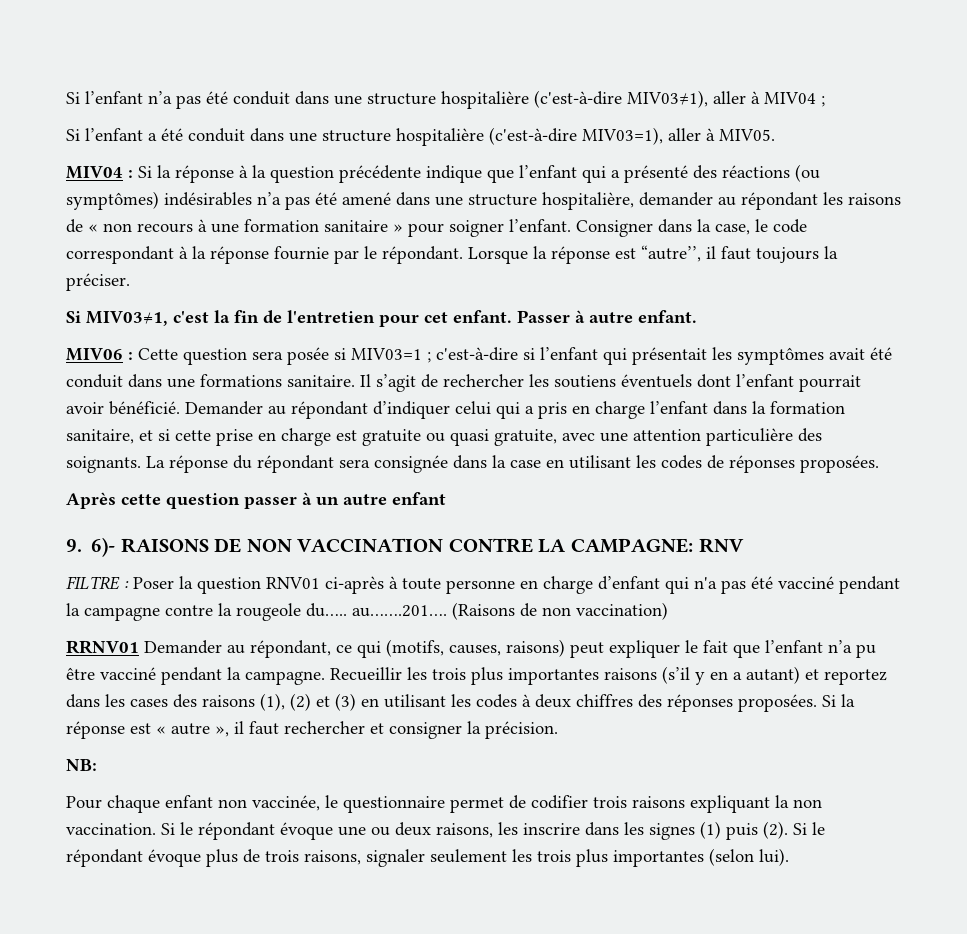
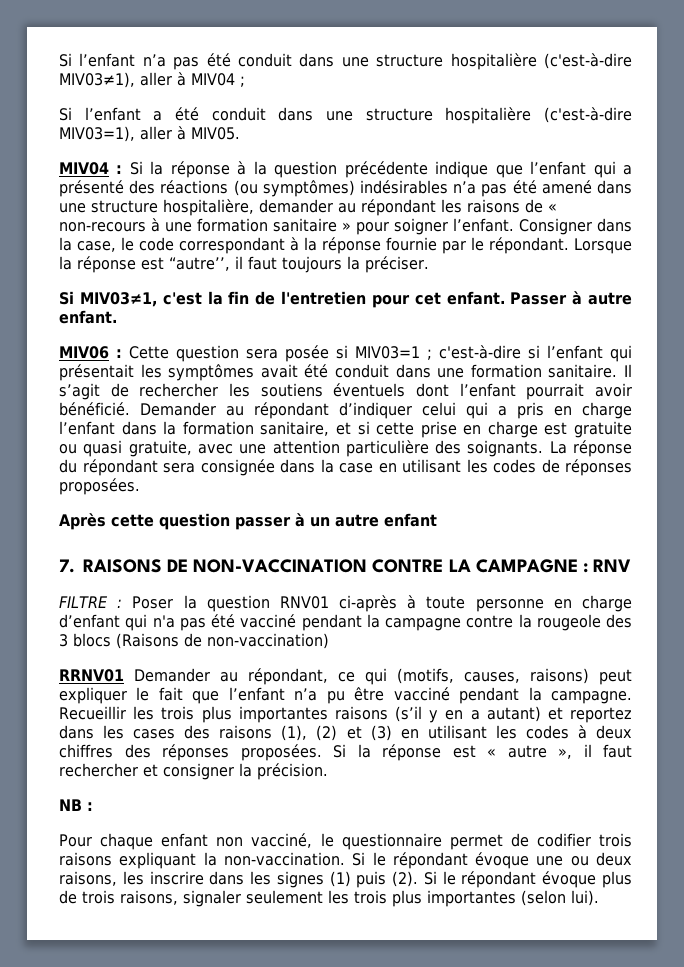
- MIV04 : Si la réponse à la question précédente indique que l’enfant qui a présenté des réactions (ou symptômes) indésirables n’a pas été amené dans une structure hospitalière, demander au répondant les raisons de « non recours à une formation sanitaire » pour soigner l’enfant.
+ MIV04 : Si la réponse à la question précédente indique que l’enfant qui a présenté des réactions (ou symptômes) indésirables n’a pas été amené dans une structure hospitalière, demander au répondant les raisons de « non-recours à une formation sanitaire » pour soigner l’enfant.
- MIV06 : Cette question sera posée si MIV03=1 ; c'est-à-dire si l’enfant qui présentait les symptômes avait été conduit dans une formations sanitaire.
+ MIV06 : Cette question sera posée si MIV03=1 ; c'est-à-dire si l’enfant qui présentait les symptômes avait été conduit dans une formation sanitaire.
- 9. 6)- RAISONS DE NON VACCINATION CONTRE LA CAMPAGNE: RNV
+ 7. RAISONS DE NON-VACCINATION CONTRE LA CAMPAGNE : RNV
- FILTRE : Poser la question RNV01 ci-après à toute personne en charge d’enfant qui n'a pas été vacciné pendant la campagne contre la rougeole du….. au…….201…. (Raisons de non vaccination)
+ FILTRE : Poser la question RNV01 ci-après à toute personne en charge d’enfant qui n'a pas été vacciné pendant la campagne contre la rougeole des 3 blocs (Raisons de non-vaccination)
- NB:
+ NB :
- Pour chaque enfant non vaccinée, le questionnaire permet de codifier trois raisons expliquant la non vaccination.
+ Pour chaque enfant non vacciné, le questionnaire permet de codifier trois raisons expliquant la non-vaccination.

